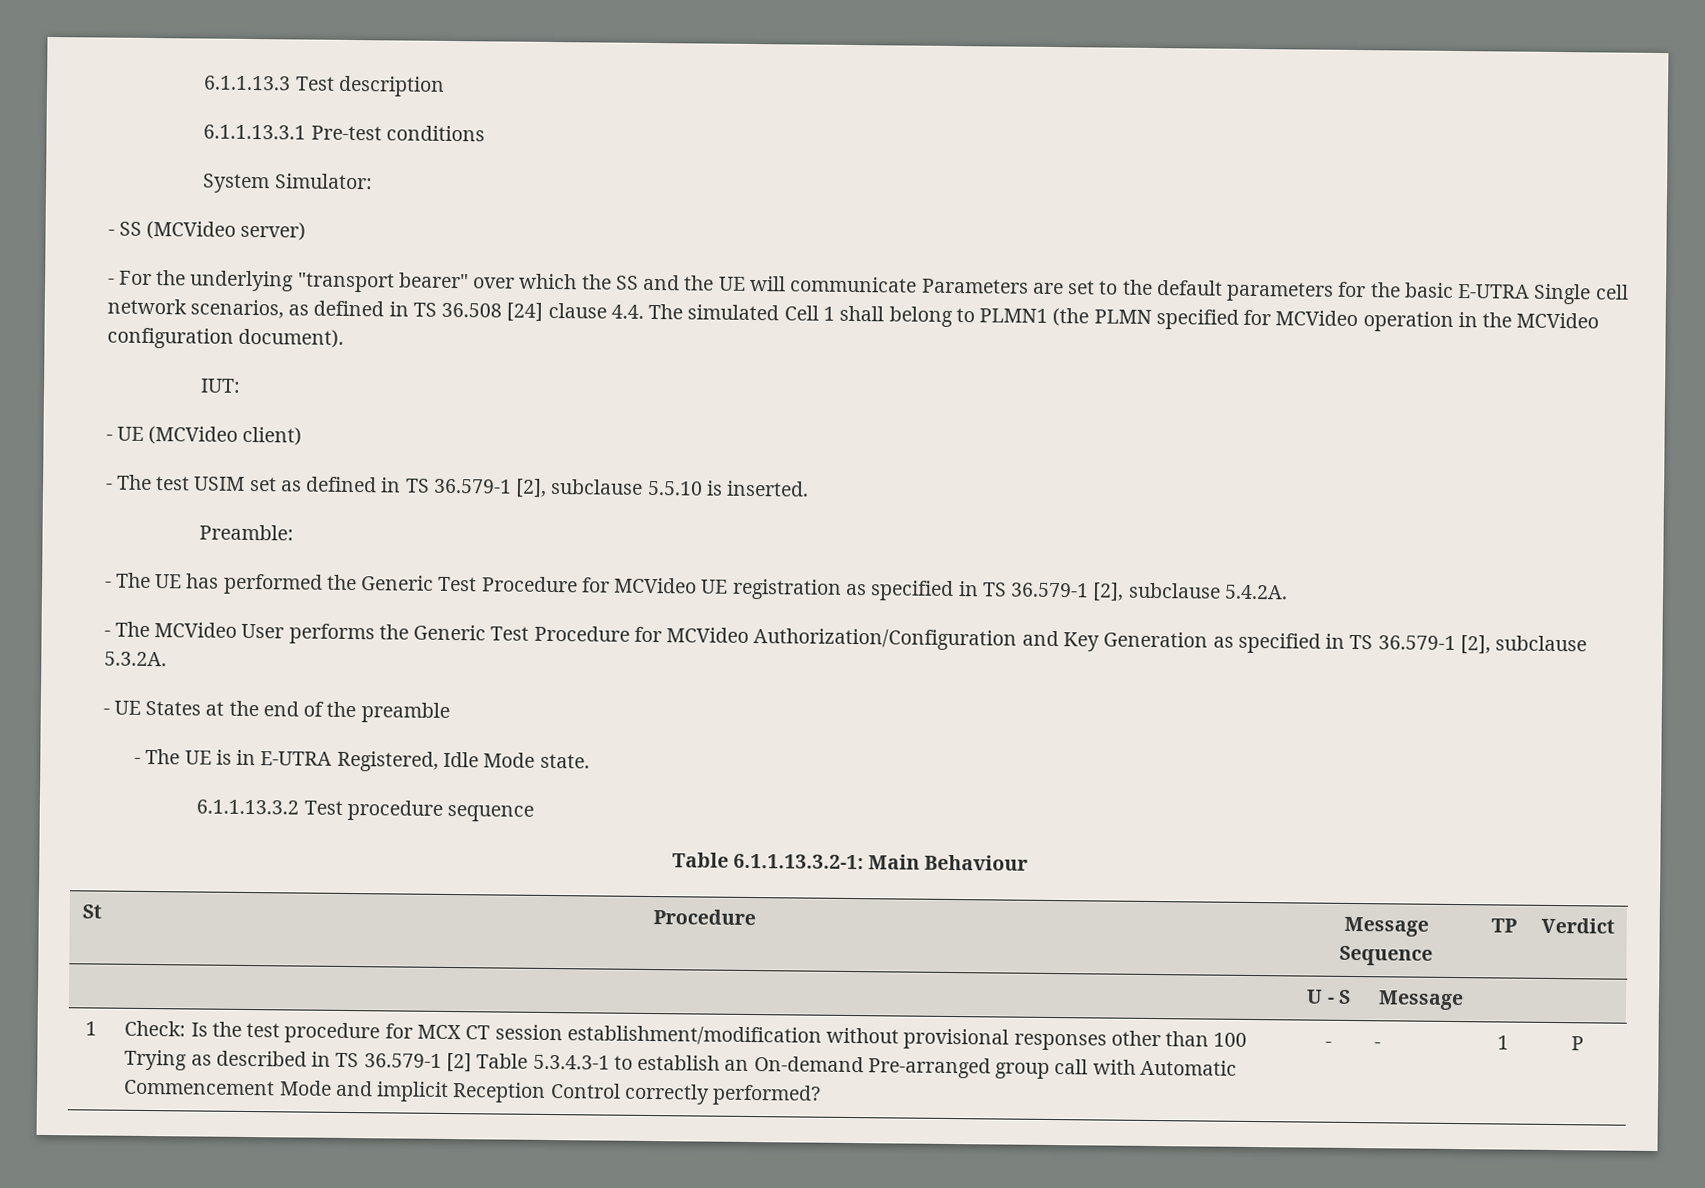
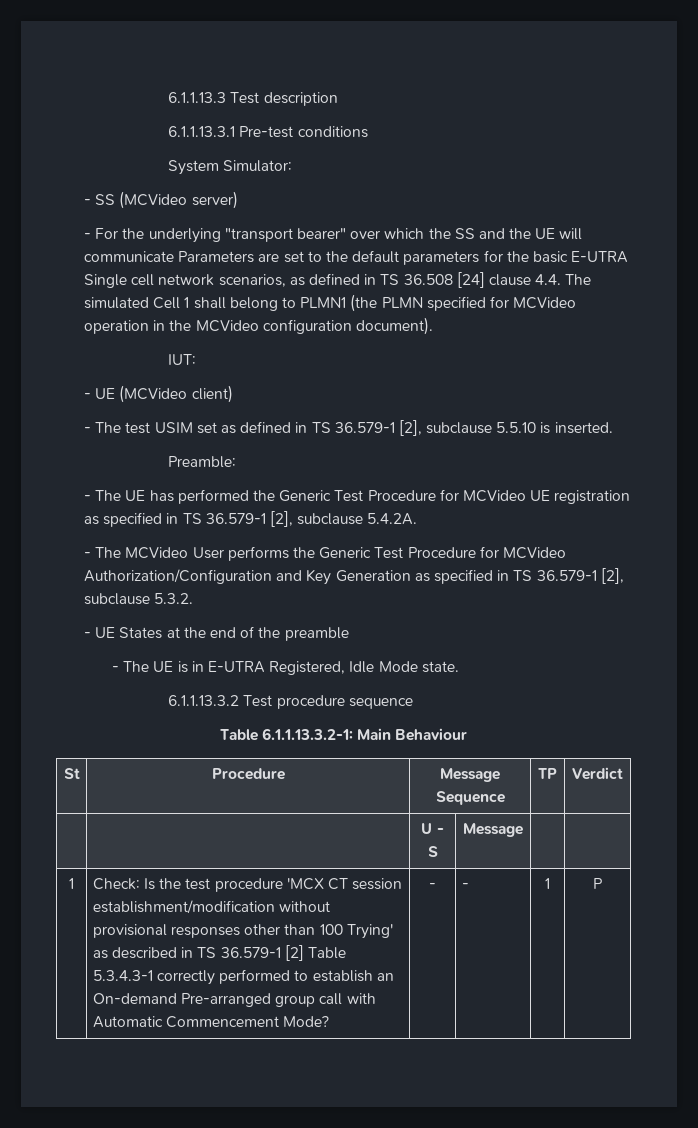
- - The MCVideo User performs the Generic Test Procedure for MCVideo Authorization/Configuration and Key Generation as specified in TS 36.579-1 [2], subclause 5.3.2A.
+ - The MCVideo User performs the Generic Test Procedure for MCVideo Authorization/Configuration and Key Generation as specified in TS 36.579-1 [2], subclause 5.3.2.
- Check: Is the test procedure for MCX CT session establishment/modification without provisional responses other than 100 Trying as described in TS 36.579-1 [2] Table 5.3.4.3-1 to establish an On-demand Pre-arranged group call with Automatic Commencement Mode and implicit Reception Control correctly performed?
+ Check: Is the test procedure 'MCX CT session establishment/modification without provisional responses other than 100 Trying' as described in TS 36.579-1 [2] Table 5.3.4.3-1 correctly performed to establish an On-demand Pre-arranged group call with Automatic Commencement Mode?

